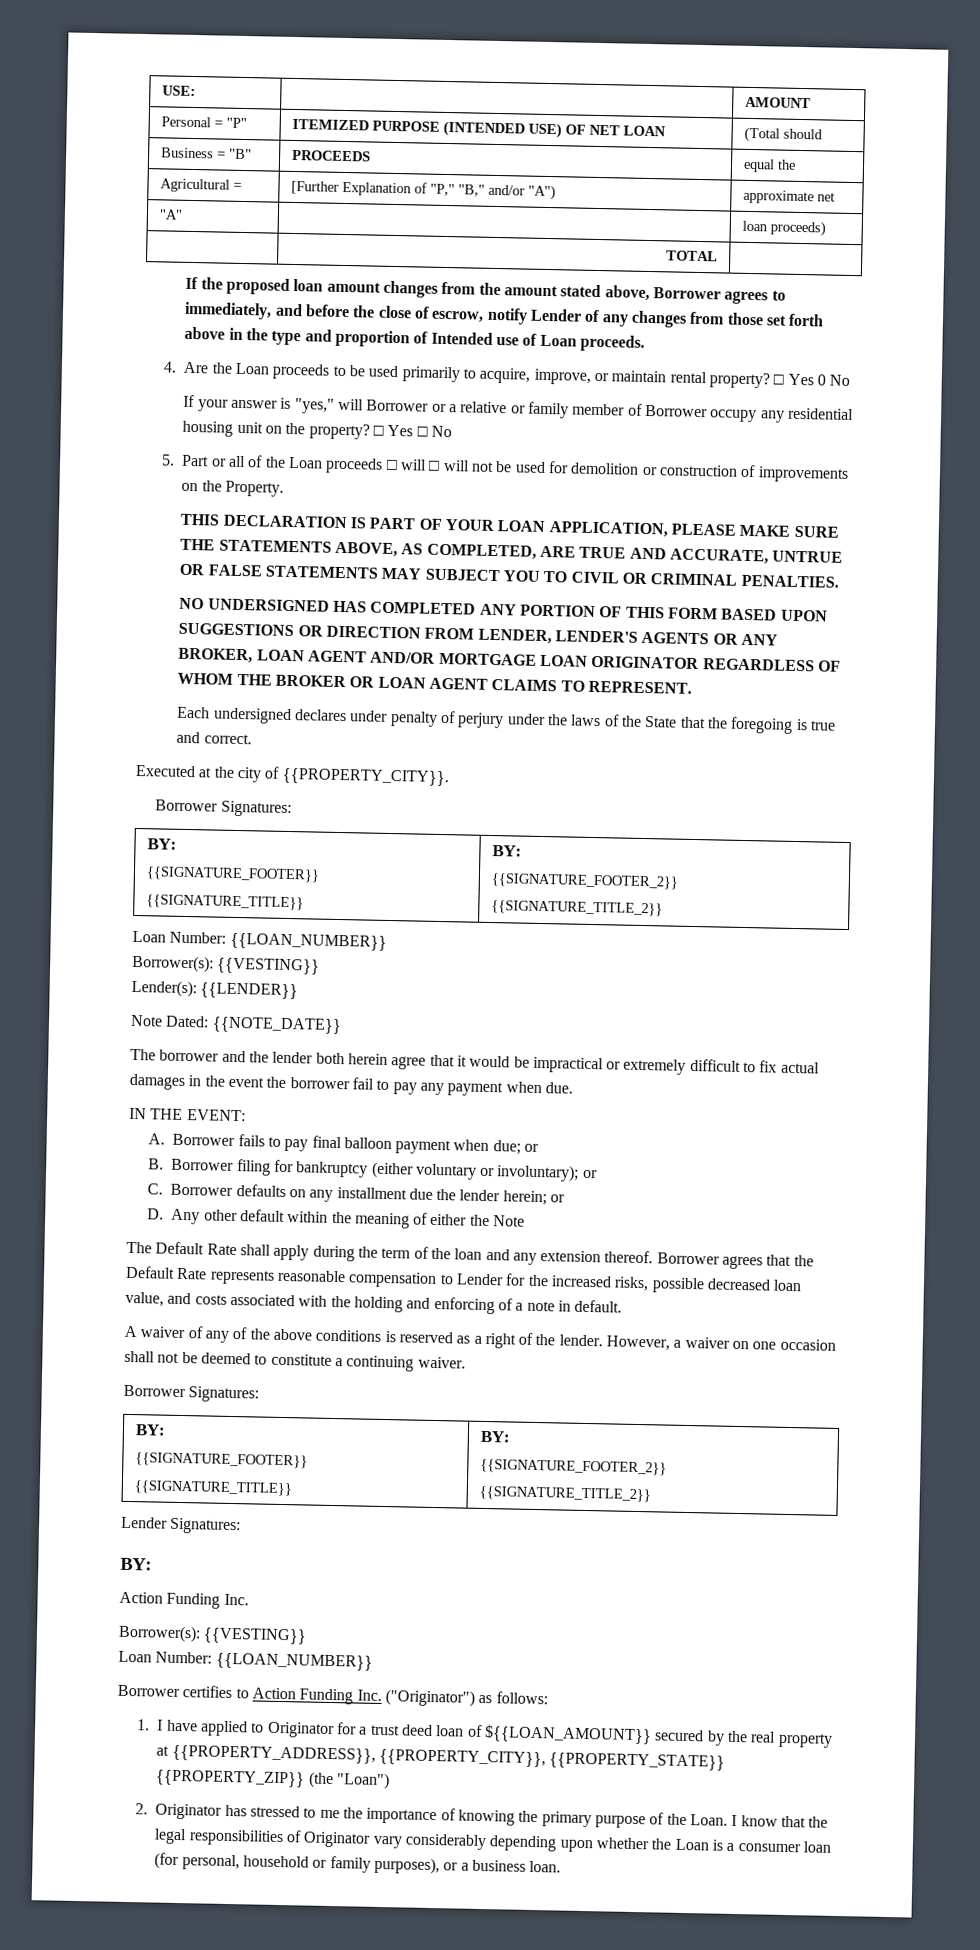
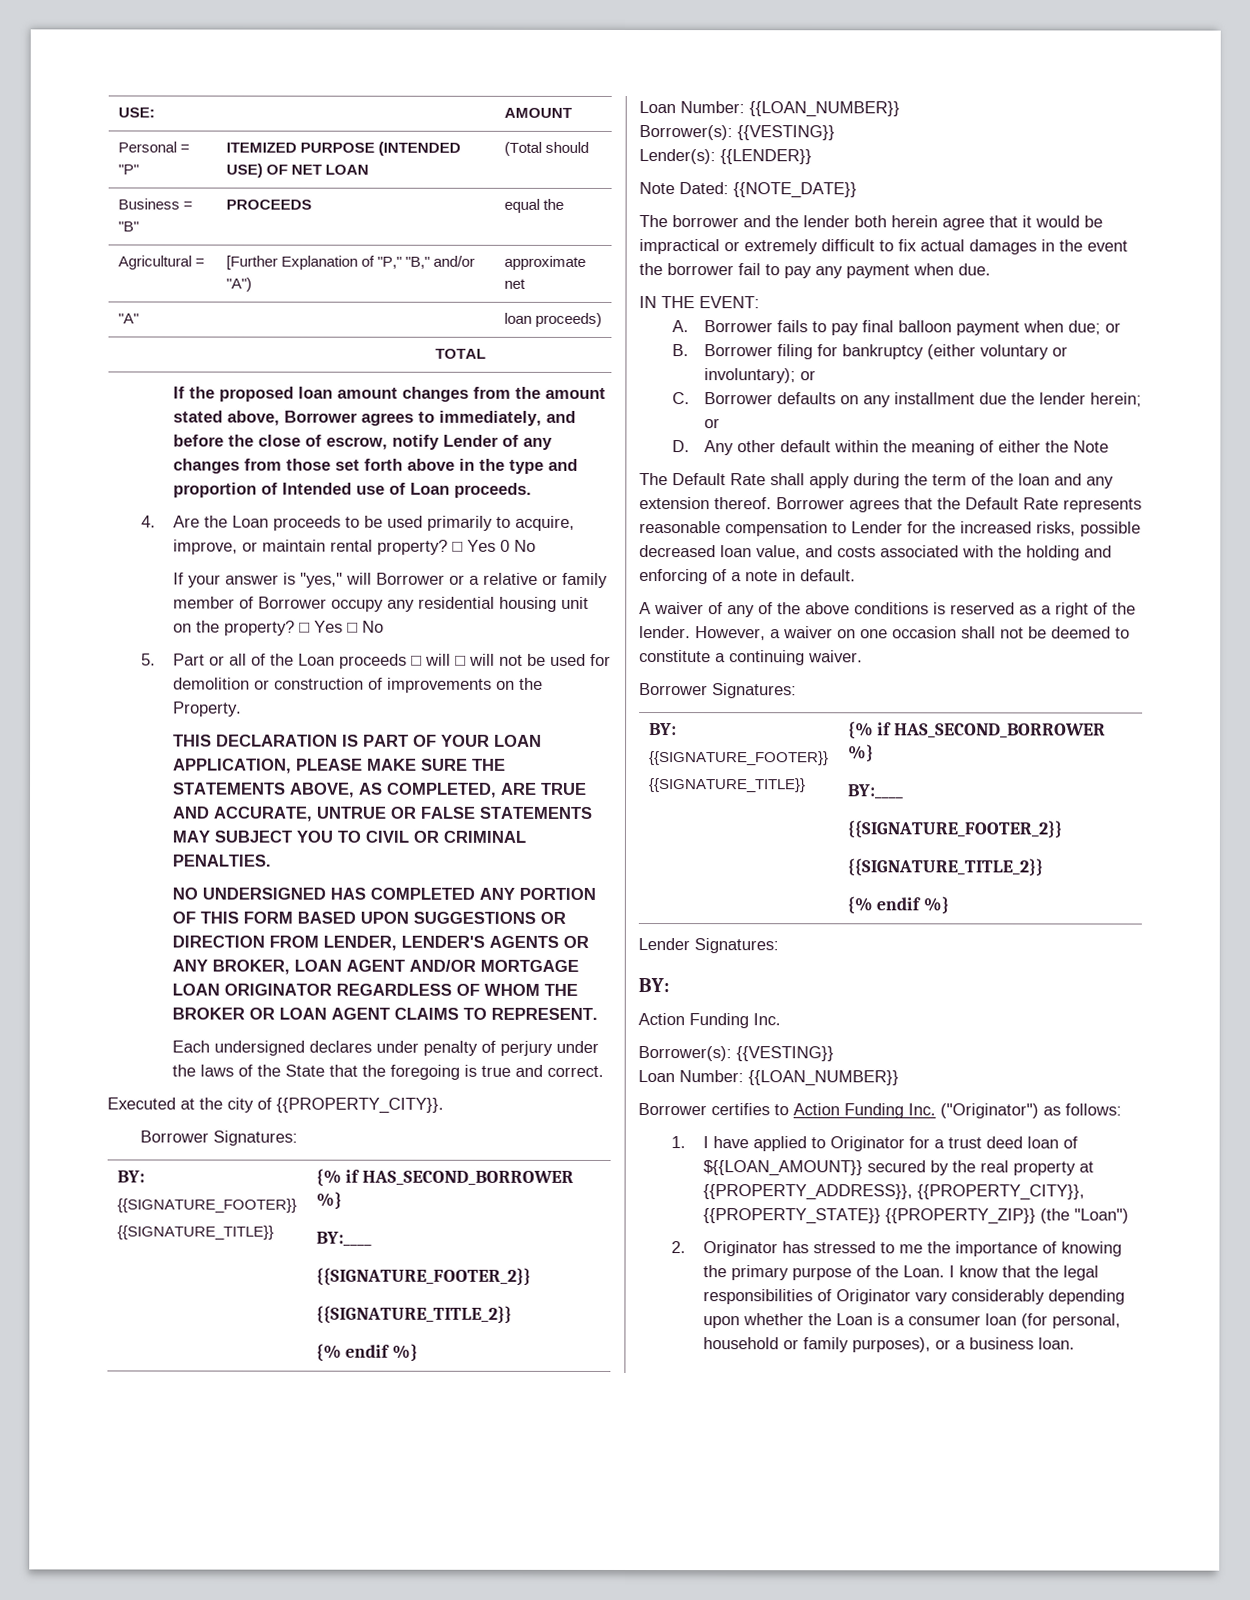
  Executed at the city of {{PROPERTY_CITY}}.
  Borrower Signatures:
  BY:
  {{SIGNATURE_FOOTER}}
- {{SIGNATURE_TITLE}} | BY:
+ {{SIGNATURE_TITLE}} | {% if HAS_SECOND_BORROWER %}
+ BY:____
  {{SIGNATURE_FOOTER_2}}
  {{SIGNATURE_TITLE_2}}
+ {% endif %}
  However, a waiver on one occasion shall not be deemed to constitute a continuing waiver.
  Borrower Signatures:
  BY:
  {{SIGNATURE_FOOTER}}
- {{SIGNATURE_TITLE}} | BY:
+ {{SIGNATURE_TITLE}} | {% if HAS_SECOND_BORROWER %}
+ BY:____
  {{SIGNATURE_FOOTER_2}}
  {{SIGNATURE_TITLE_2}}
+ {% endif %}

